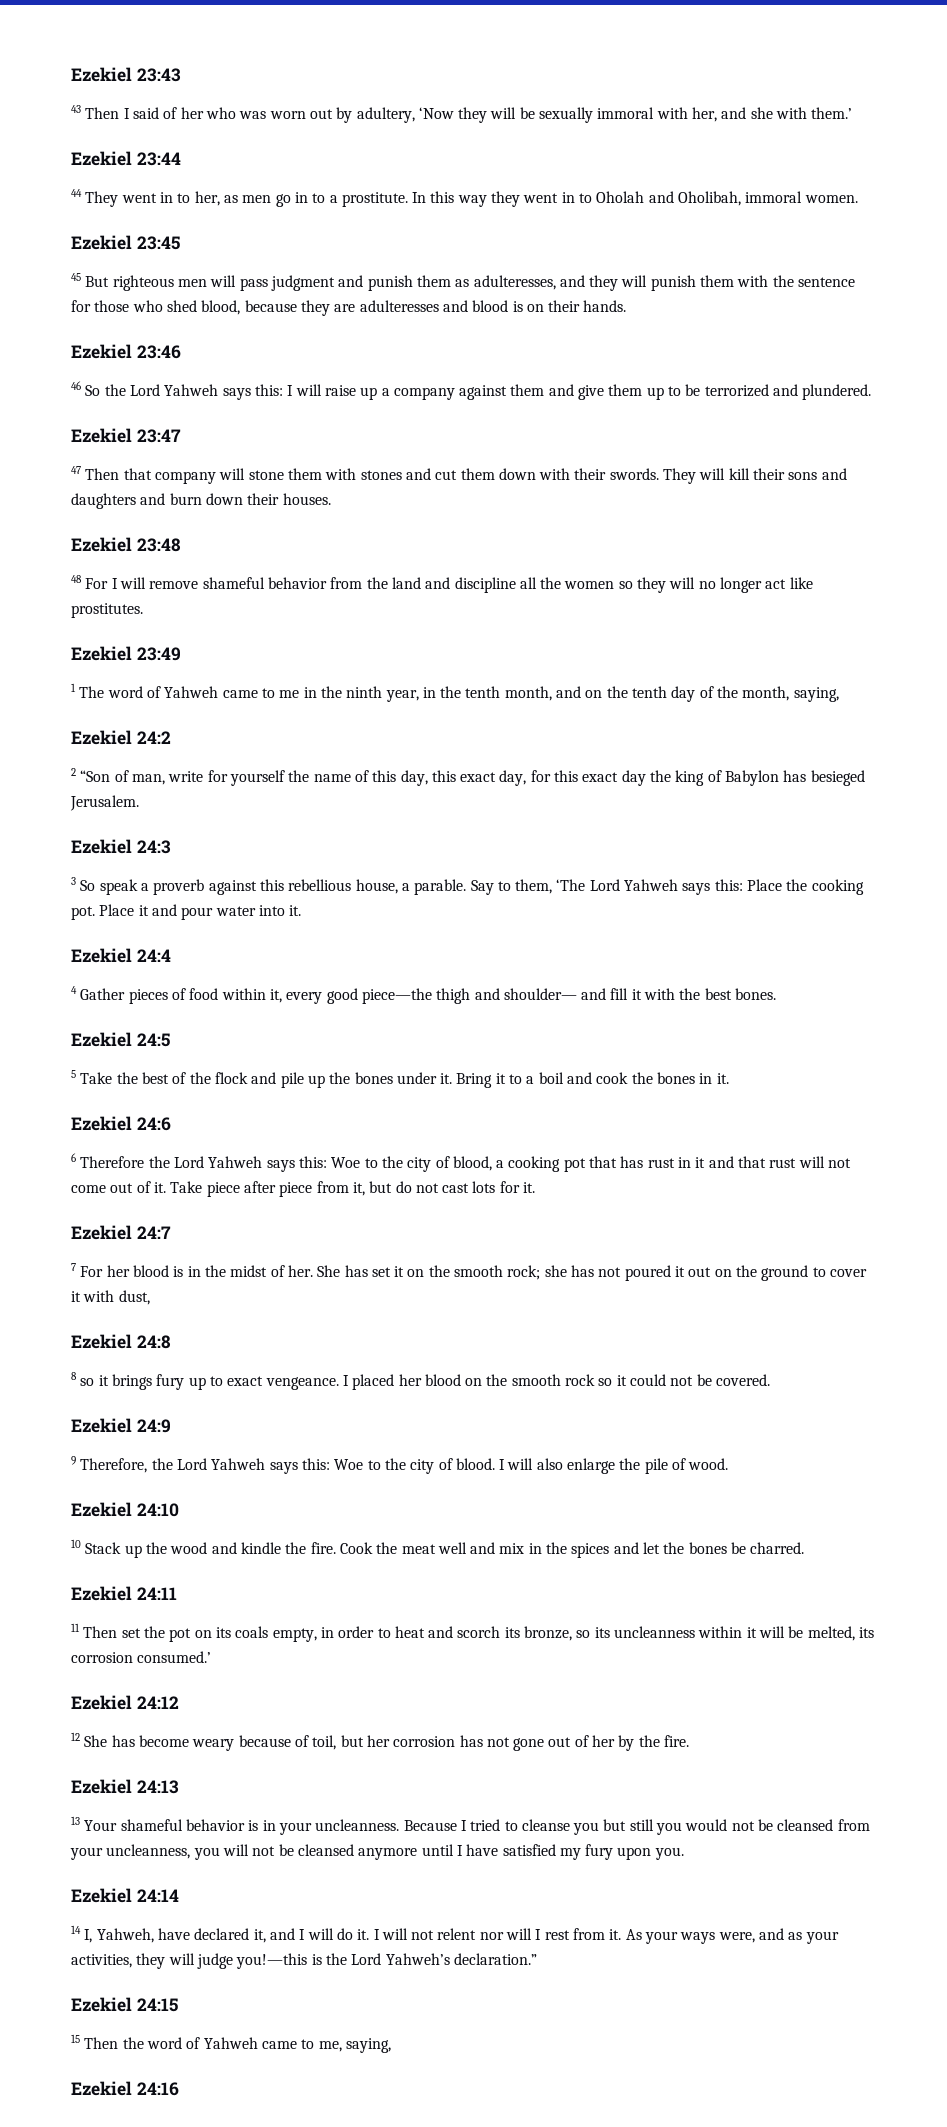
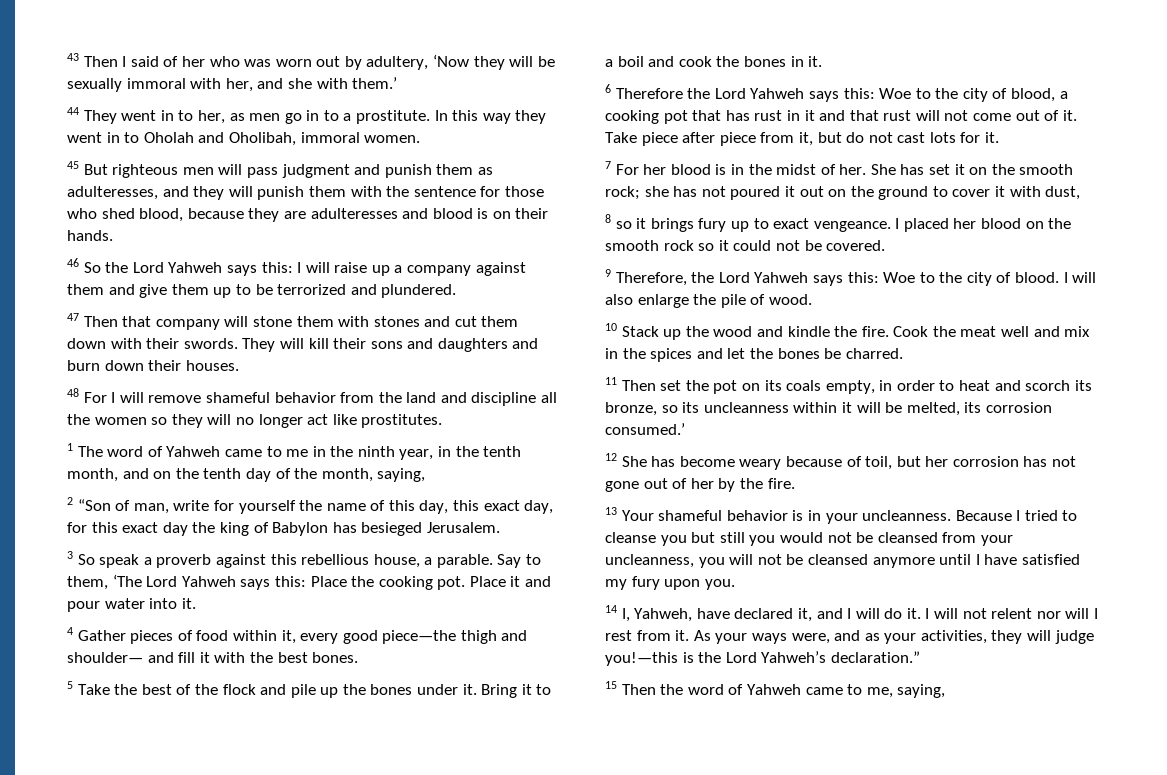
- Ezekiel 23:43
- Ezekiel 23:44
- Ezekiel 23:45
- Ezekiel 23:46
- Ezekiel 23:47
- Ezekiel 23:48
- Ezekiel 23:49
- Ezekiel 24:2
- Ezekiel 24:3
- Ezekiel 24:4
- Ezekiel 24:5
- Ezekiel 24:6
- Ezekiel 24:7
- Ezekiel 24:8
- Ezekiel 24:9
- Ezekiel 24:10
- Ezekiel 24:11
- Ezekiel 24:12
- Ezekiel 24:13
- Ezekiel 24:14
- Ezekiel 24:15
- Ezekiel 24:16

